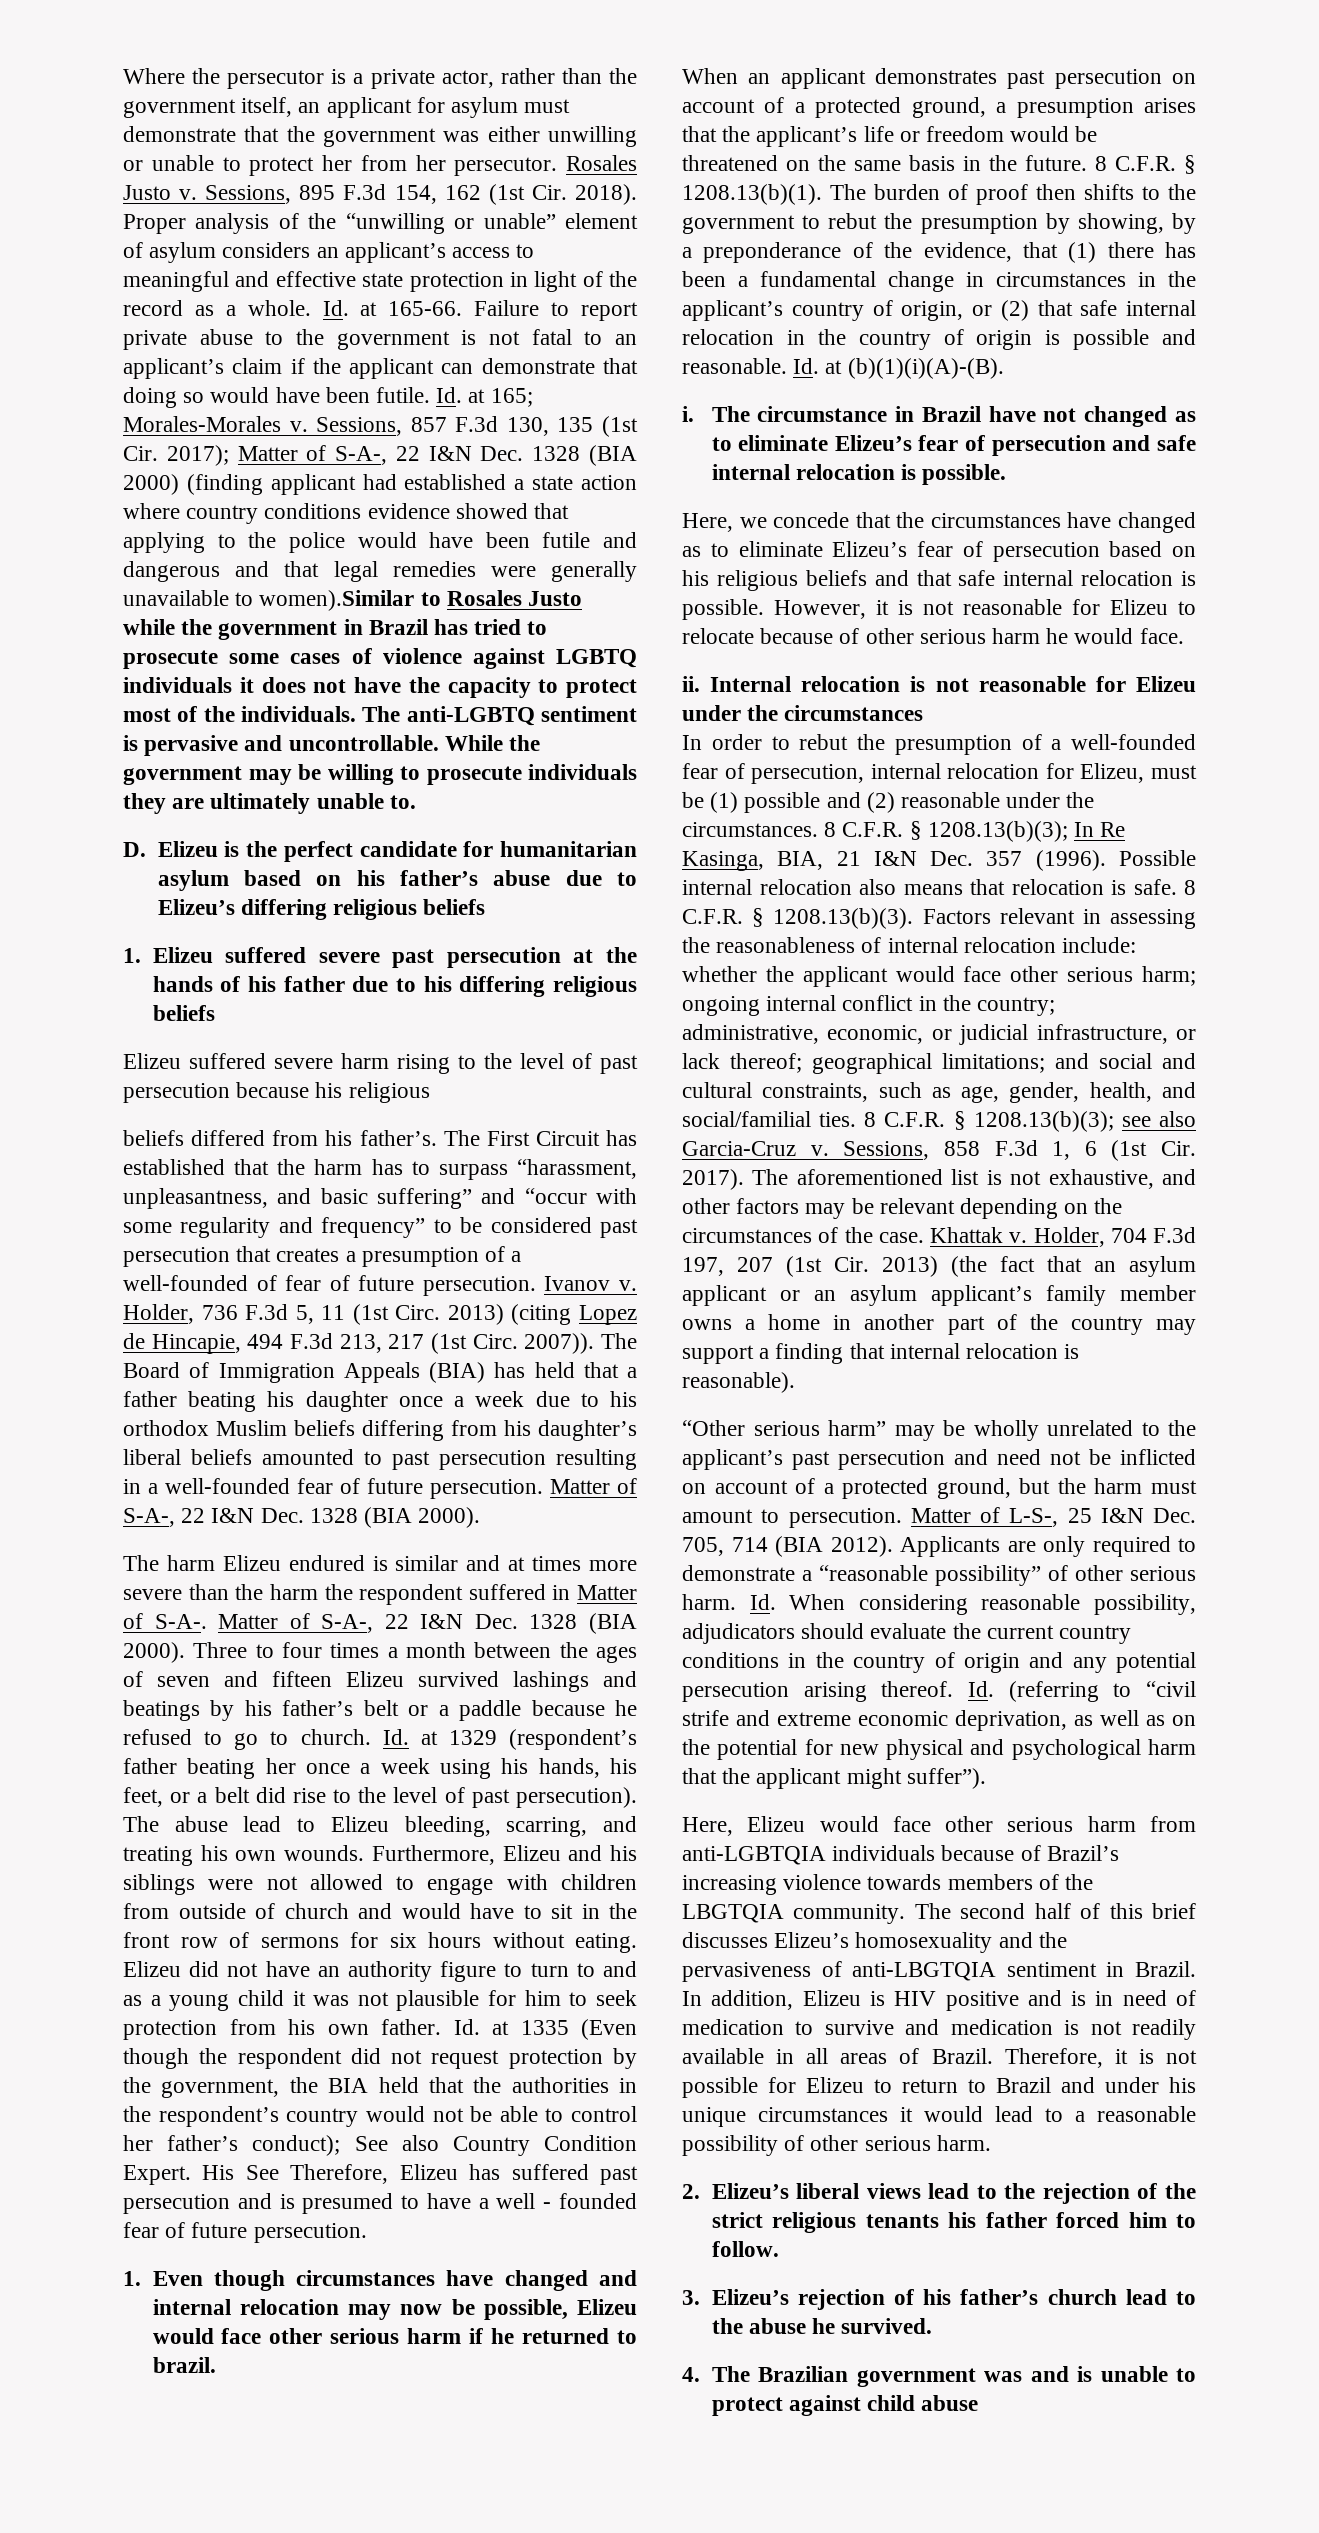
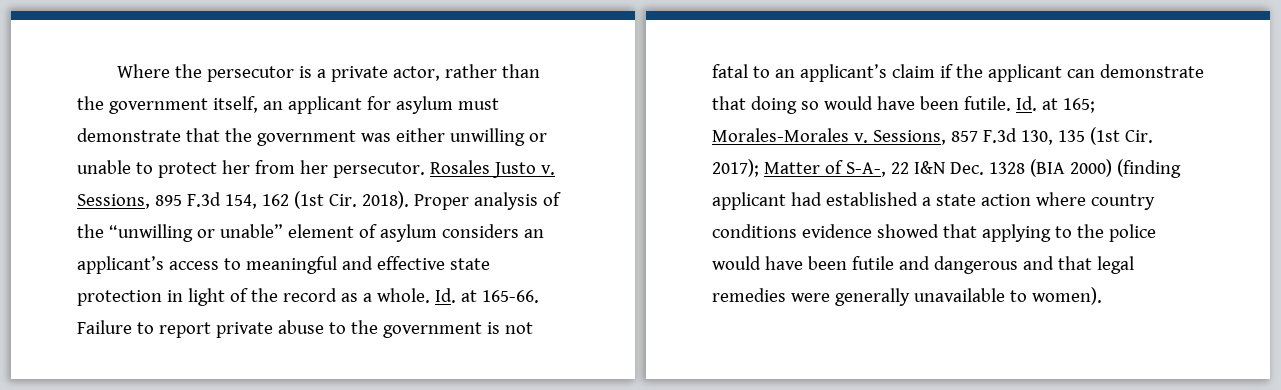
- Sessions, 857 F.3d 130, 135 (1st Cir. 2017); Matter of S-A-, 22 I&N Dec. 1328 (BIA 2000) (finding applicant had established a state action where country conditions evidence showed that applying to the police would have been futile and dangerous and that legal remedies were generally unavailable to women).Similar to Rosales Justo while the government in Brazil has tried to prosecute some cases of violence against LGBTQ individuals it does not have the capacity to protect most of the individuals. The anti-LGBTQ sentiment is pervasive and uncontrollable. While the government may be willing to prosecute individuals they are ultimately unable to.
- D. Elizeu is the perfect candidate for humanitarian asylum based on his father’s abuse due to Elizeu’s differing religious beliefs
- 1. Elizeu suffered severe past persecution at the hands of his father due to his differing religious beliefs
- Elizeu suffered severe harm rising to the level of past persecution because his religious
- beliefs differed from his father’s. The First Circuit has established that the harm has to surpass “harassment, unpleasantness, and basic suffering” and “occur with some regularity and frequency” to be considered past persecution that creates a presumption of a well-founded of fear of future persecution. Ivanov v. Holder, 736 F.3d 5, 11 (1st Circ. 2013) (citing Lopez de Hincapie, 494 F.3d 213, 217 (1st Circ. 2007)). The Board of Immigration Appeals (BIA) has held that a father beating his daughter once a week due to his orthodox Muslim beliefs differing from his daughter’s liberal beliefs amounted to past persecution resulting in a well-founded fear of future persecution. Matter of S-A-, 22 I&N Dec. 1328 (BIA 2000).
- The harm Elizeu endured is similar and at times more severe than the harm the respondent suffered in Matter of S-A-. Matter of S-A-, 22 I&N Dec. 1328 (BIA 2000). Three to four times a month between the ages of seven and fifteen Elizeu survived lashings and beatings by his father’s belt or a paddle because he refused to go to church. Id. at 1329 (respondent’s father beating her once a week using his hands, his feet, or a belt did rise to the level of past persecution). The abuse lead to Elizeu bleeding, scarring, and treating his own wounds. Furthermore, Elizeu and his siblings were not allowed to engage with children from outside of church and would have to sit in the front row of sermons for six hours without eating. Elizeu did not have an authority figure to turn to and as a young child it was not plausible for him to seek protection from his own father. Id. at 1335 (Even though the respondent did not request protection by the government, the BIA held that the authorities in the respondent’s country would not be able to control her father’s conduct); See also Country Condition Expert. His See Therefore, Elizeu has suffered past persecution and is presumed to have a well - founded fear of future persecution.
- 1. Even though circumstances have changed and internal relocation may now be possible, Elizeu would face other serious harm if he returned to brazil.
- When an applicant demonstrates past persecution on account of a protected ground, a presumption arises that the applicant’s life or freedom would be threatened on the same basis in the future. 8 C.F.R. § 1208.13(b)(1). The burden of proof then shifts to the government to rebut the presumption by showing, by a preponderance of the evidence, that (1) there has been a fundamental change in circumstances in the applicant’s country of origin, or (2) that safe internal relocation in the country of origin is possible and reasonable. Id. at (b)(1)(i)(A)-(B).
- i. The circumstance in Brazil have not changed as to eliminate Elizeu’s fear of persecution and safe internal relocation is possible.
- Here, we concede that the circumstances have changed as to eliminate Elizeu’s fear of persecution based on his religious beliefs and that safe internal relocation is possible. However, it is not reasonable for Elizeu to relocate because of other serious harm he would face.
- ii. Internal relocation is not reasonable for Elizeu under the circumstances
- In order to rebut the presumption of a well-founded fear of persecution, internal relocation for Elizeu, must be (1) possible and (2) reasonable under the circumstances. 8 C.F.R. § 1208.13(b)(3); In Re Kasinga, BIA, 21 I&N Dec. 357 (1996). Possible internal relocation also means that relocation is safe. 8 C.F.R. § 1208.13(b)(3). Factors relevant in assessing the reasonableness of internal relocation include: whether the applicant would face other serious harm; ongoing internal conflict in the country; administrative, economic, or judicial infrastructure, or lack thereof; geographical limitations; and social and cultural constraints, such as age, gender, health, and social/familial ties. 8 C.F.R. § 1208.13(b)(3); see also Garcia-Cruz v. Sessions, 858 F.3d 1, 6 (1st Cir. 2017). The aforementioned list is not exhaustive, and other factors may be relevant depending on the circumstances of the case. Khattak v. Holder, 704 F.3d 197, 207 (1st Cir. 2013) (the fact that an asylum applicant or an asylum applicant’s family member owns a home in another part of the country may support a finding that internal relocation is reasonable).
- “Other serious harm” may be wholly unrelated to the applicant’s past persecution and need not be inflicted on account of a protected ground, but the harm must amount to persecution. Matter of L-S-, 25 I&N Dec. 705, 714 (BIA 2012). Applicants are only required to demonstrate a “reasonable possibility” of other serious harm. Id. When considering reasonable possibility, adjudicators should evaluate the current country conditions in the country of origin and any potential persecution arising thereof. Id. (referring to “civil strife and extreme economic deprivation, as well as on the potential for new physical and psychological harm that the applicant might suffer”).
- Here, Elizeu would face other serious harm from anti-LGBTQIA individuals because of Brazil’s increasing violence towards members of the LBGTQIA community. The second half of this brief discusses Elizeu’s homosexuality and the pervasiveness of anti-LBGTQIA sentiment in Brazil. In addition, Elizeu is HIV positive and is in need of medication to survive and medication is not readily available in all areas of Brazil. Therefore, it is not possible for Elizeu to return to Brazil and under his unique circumstances it would lead to a reasonable possibility of other serious harm.
- 2. Elizeu’s liberal views lead to the rejection of the strict religious tenants his father forced him to follow.
- 3. Elizeu’s rejection of his father’s church lead to the abuse he survived.
- 4. The Brazilian government was and is unable to protect against child abuse
+ Sessions, 857 F.3d 130, 135 (1st Cir. 2017); Matter of S-A-, 22 I&N Dec. 1328 (BIA 2000) (finding applicant had established a state action where country conditions evidence showed that applying to the police would have been futile and dangerous and that legal remedies were generally unavailable to women).

